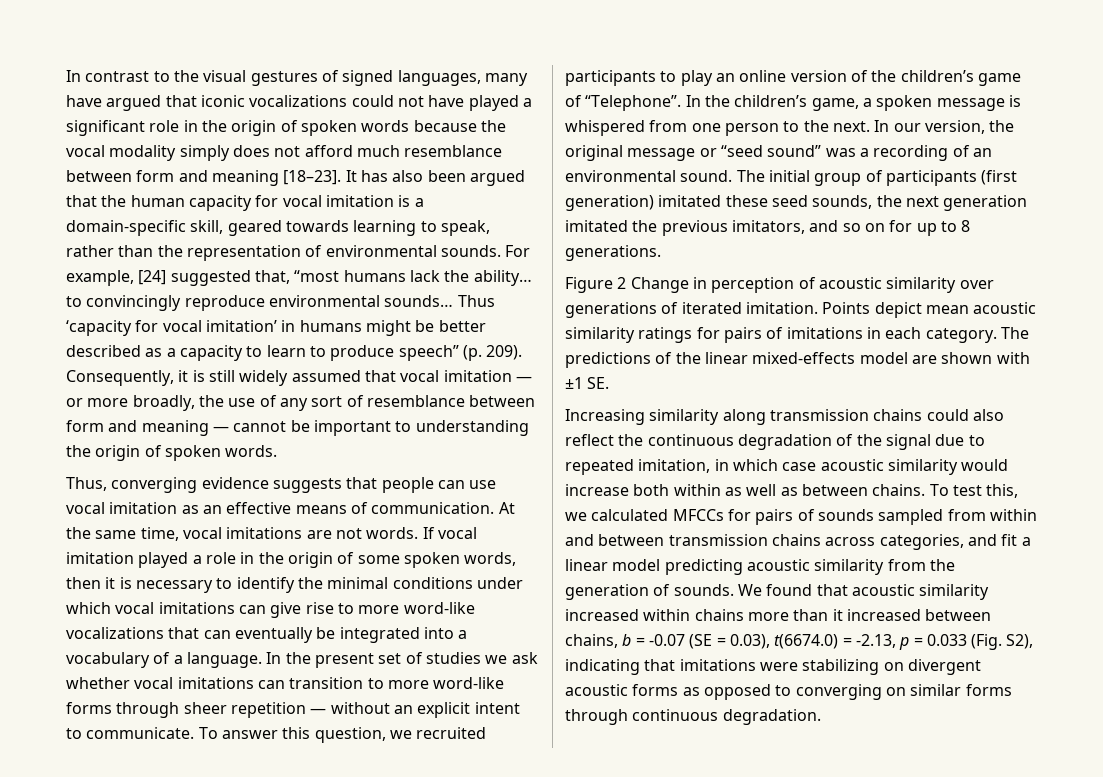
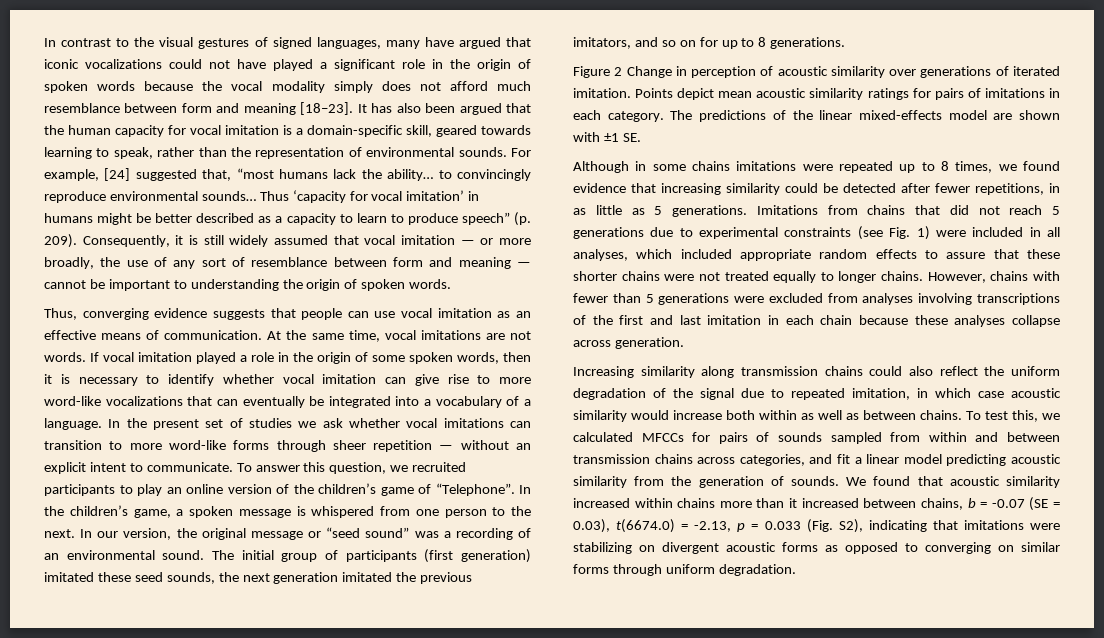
- If vocal imitation played a role in the origin of some spoken words, then it is necessary to identify the minimal conditions under which vocal imitations can give rise to more word-like vocalizations that can eventually be integrated into a vocabulary of a language.
+ If vocal imitation played a role in the origin of some spoken words, then it is necessary to identify whether vocal imitation can give rise to more word-like vocalizations that can eventually be integrated into a vocabulary of a language.
+ Although in some chains imitations were repeated up to 8 times, we found evidence that increasing similarity could be detected after fewer repetitions, in as little as 5 generations. Imitations from chains that did not reach 5 generations due to experimental constraints (see Fig. 1) were included in all analyses, which included appropriate random effects to assure that these shorter chains were not treated equally to longer chains. However, chains with fewer than 5 generations were excluded from analyses involving transcriptions of the first and last imitation in each chain because these analyses collapse across generation.
- Increasing similarity along transmission chains could also reflect the continuous degradation of the signal due to repeated imitation, in which case acoustic similarity would increase both within as well as between chains.
+ Increasing similarity along transmission chains could also reflect the uniform degradation of the signal due to repeated imitation, in which case acoustic similarity would increase both within as well as between chains.
- We found that acoustic similarity increased within chains more than it increased between chains, b = -0.07 (SE = 0.03), t(6674.0) = -2.13, p = 0.033 (Fig. S2), indicating that imitations were stabilizing on divergent acoustic forms as opposed to converging on similar forms through continuous degradation.
+ We found that acoustic similarity increased within chains more than it increased between chains, b = -0.07 (SE = 0.03), t(6674.0) = -2.13, p = 0.033 (Fig. S2), indicating that imitations were stabilizing on divergent acoustic forms as opposed to converging on similar forms through uniform degradation.

